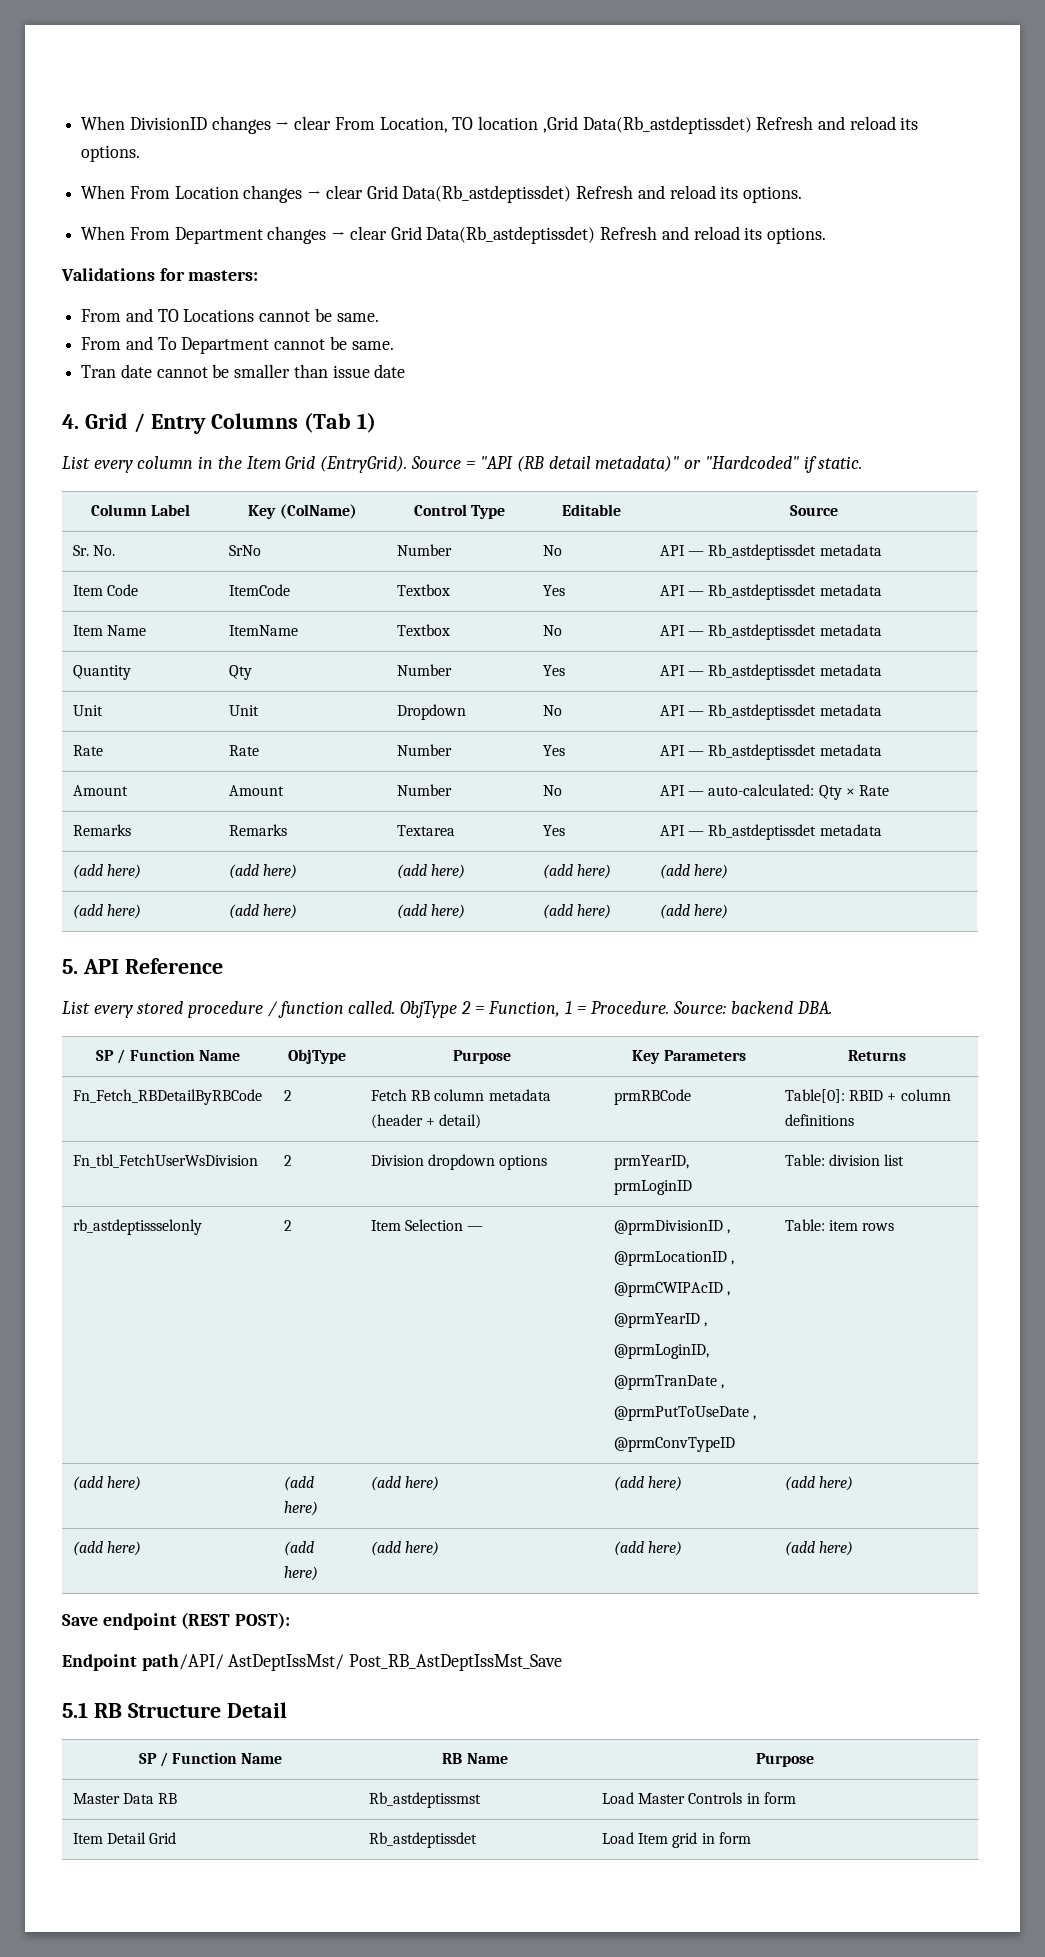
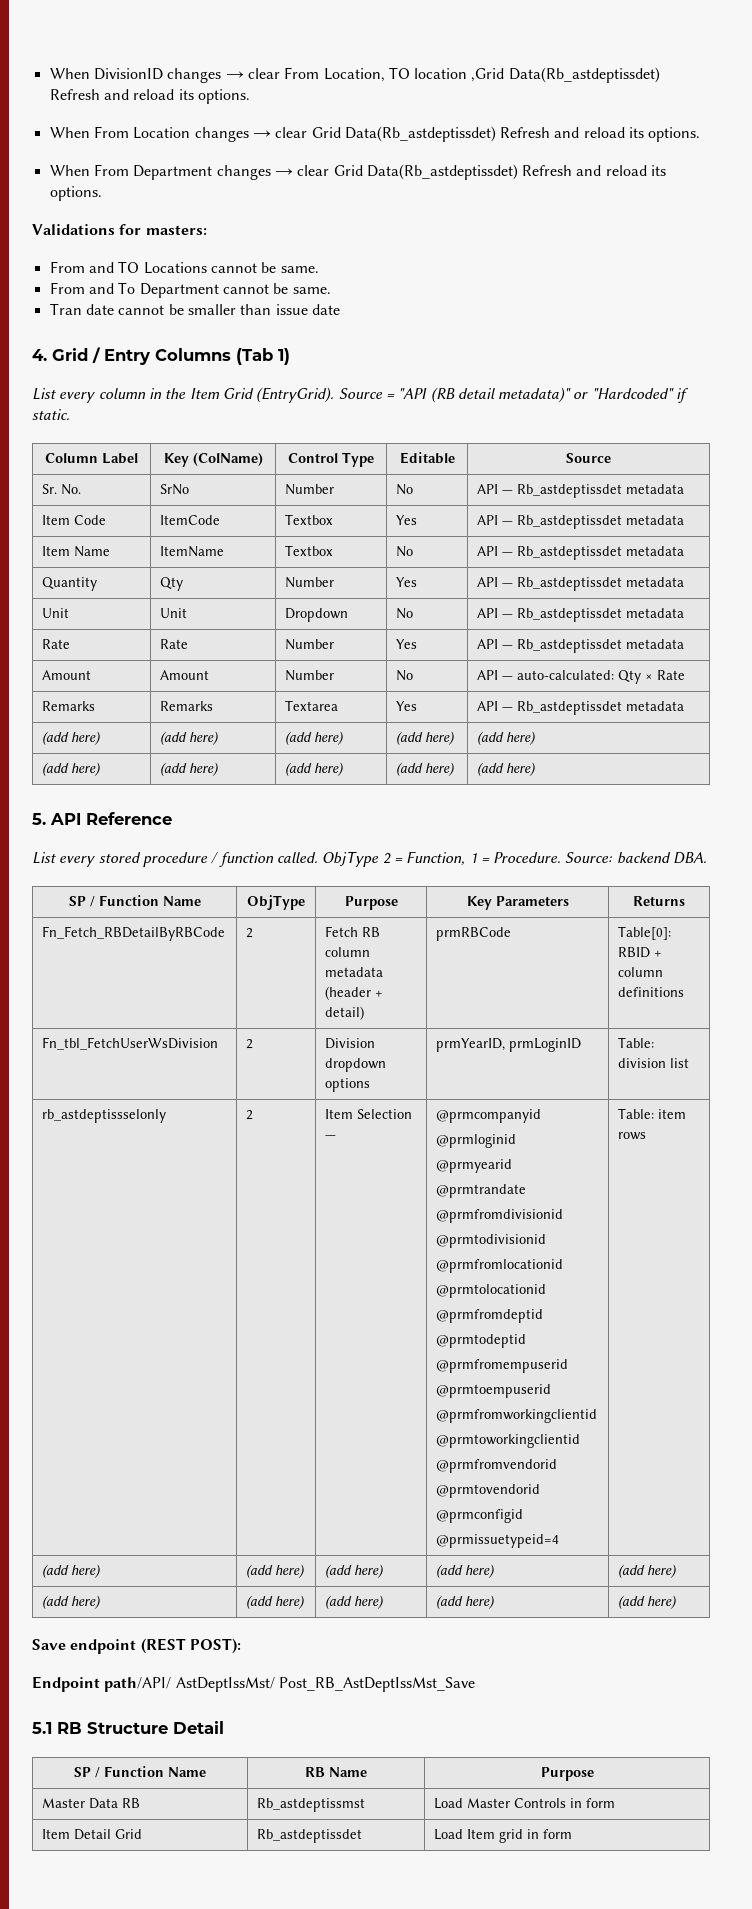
- rb_astdeptissselonly | 2 | Item Selection — | @prmDivisionID ,
- @prmLocationID ,
- @prmCWIPAcID ,
- @prmYearID ,
- @prmLoginID,
- @prmTranDate ,
- @prmPutToUseDate ,
- @prmConvTypeID | Table: item rows
+ rb_astdeptissselonly | 2 | Item Selection — | @prmcompanyid
+ @prmloginid
+ @prmyearid
+ @prmtrandate
+ @prmfromdivisionid
+ @prmtodivisionid
+ @prmfromlocationid
+ @prmtolocationid
+ @prmfromdeptid
+ @prmtodeptid
+ @prmfromempuserid
+ @prmtoempuserid
+ @prmfromworkingclientid
+ @prmtoworkingclientid
+ @prmfromvendorid
+ @prmtovendorid
+ @prmconfigid
+ @prmissuetypeid=4 | Table: item rows

